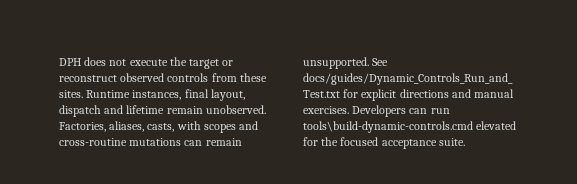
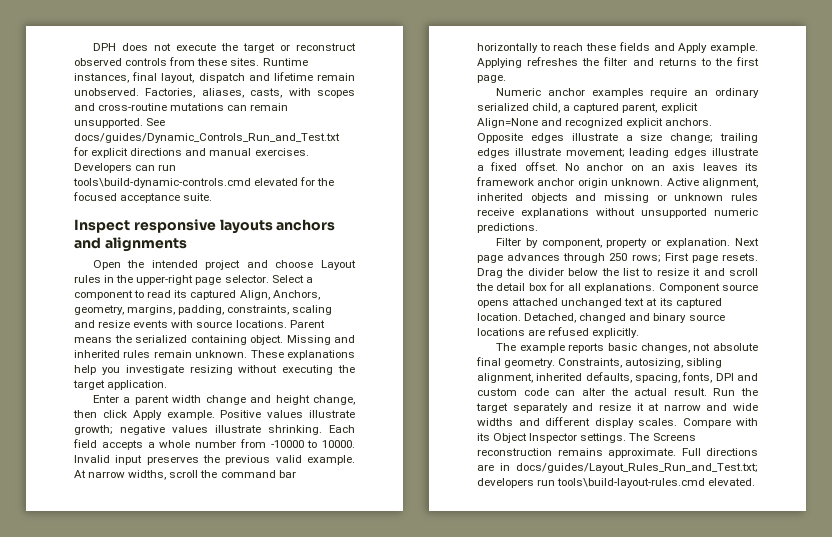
+ Inspect responsive layouts anchors and alignments
+ Open the intended project and choose Layout rules in the upper-right page selector. Select a component to read its captured Align, Anchors, geometry, margins, padding, constraints, scaling and resize events with source locations. Parent means the serialized containing object. Missing and inherited rules remain unknown. These explanations help you investigate resizing without executing the target application.
+ Enter a parent width change and height change, then click Apply example. Positive values illustrate growth; negative values illustrate shrinking. Each field accepts a whole number from -10000 to 10000. Invalid input preserves the previous valid example. At narrow widths, scroll the command bar horizontally to reach these fields and Apply example. Applying refreshes the filter and returns to the first page.
+ Numeric anchor examples require an ordinary serialized child, a captured parent, explicit Align=None and recognized explicit anchors. Opposite edges illustrate a size change; trailing edges illustrate movement; leading edges illustrate a fixed offset. No anchor on an axis leaves its framework anchor origin unknown. Active alignment, inherited objects and missing or unknown rules receive explanations without unsupported numeric predictions.
+ Filter by component, property or explanation. Next page advances through 250 rows; First page resets. Drag the divider below the list to resize it and scroll the detail box for all explanations. Component source opens attached unchanged text at its captured location. Detached, changed and binary source locations are refused explicitly.
+ The example reports basic changes, not absolute final geometry. Constraints, autosizing, sibling alignment, inherited defaults, spacing, fonts, DPI and custom code can alter the actual result. Run the target separately and resize it at narrow and wide widths and different display scales. Compare with its Object Inspector settings. The Screens reconstruction remains approximate. Full directions are in docs/guides/Layout_Rules_Run_and_Test.txt; developers run tools\build-layout-rules.cmd elevated.

